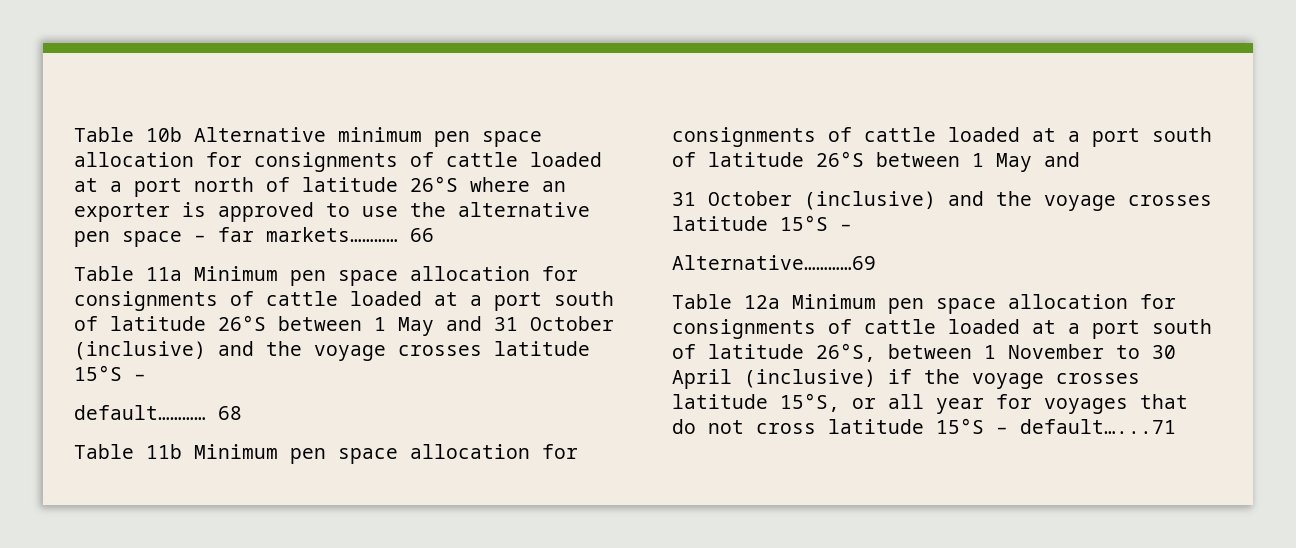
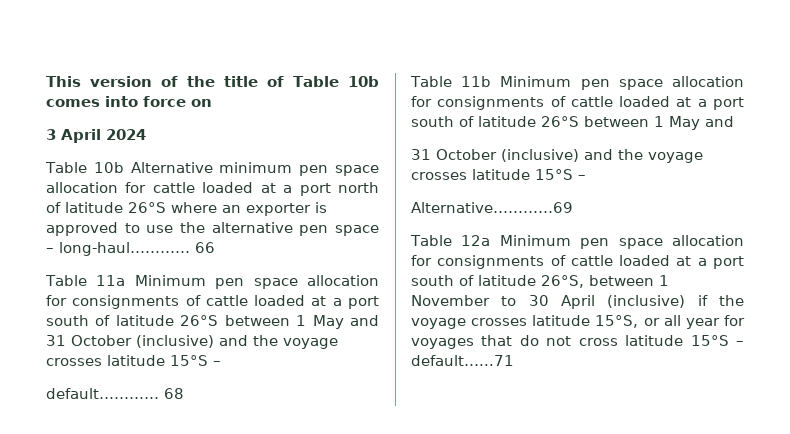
+ This version of the title of Table 10b comes into force on
+ 3 April 2024
- Table 10b Alternative minimum pen space allocation for consignments of cattle loaded at a port north of latitude 26°S where an exporter is approved to use the alternative pen space – far markets…………
+ Table 10b Alternative minimum pen space allocation for cattle loaded at a port north of latitude 26°S where an exporter is approved to use the alternative pen space – long-haul…………

